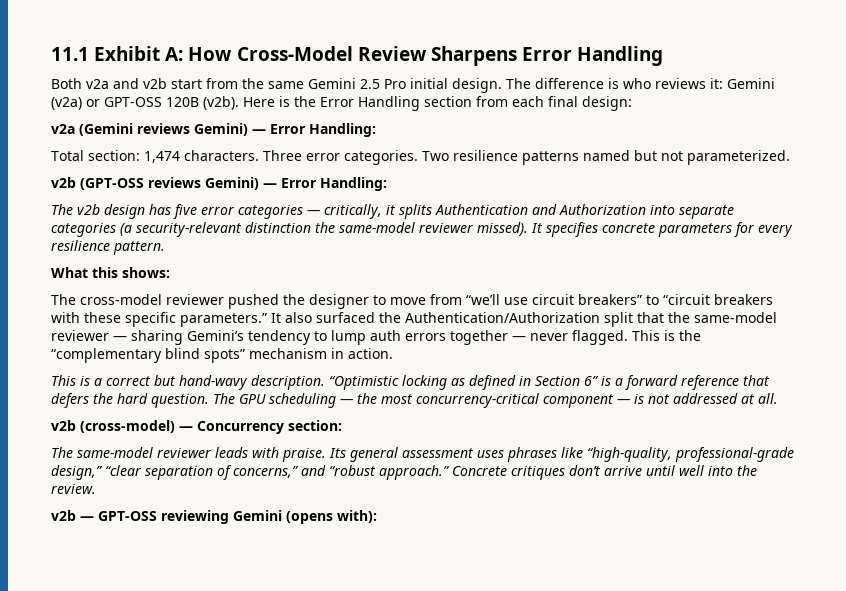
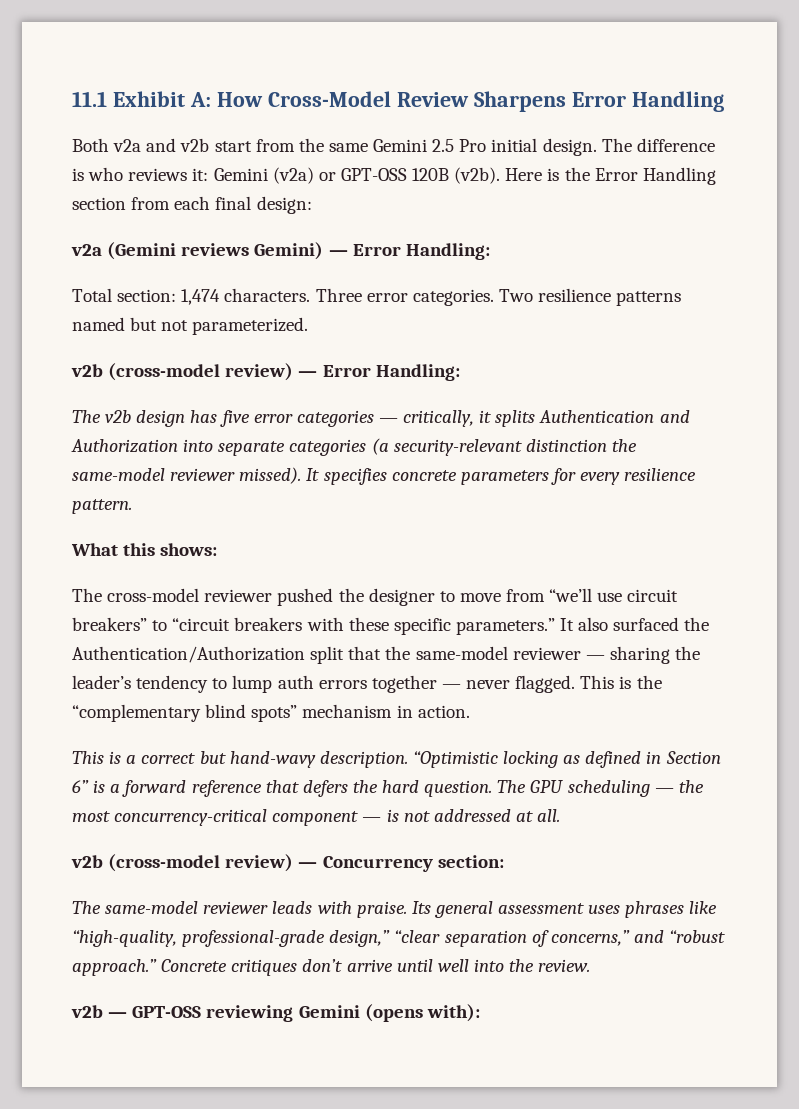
- v2b (GPT-OSS reviews Gemini) — Error Handling:
+ v2b (cross-model review) — Error Handling:
- It also surfaced the Authentication/Authorization split that the same-model reviewer — sharing Gemini’s tendency to lump auth errors together — never flagged.
+ It also surfaced the Authentication/Authorization split that the same-model reviewer — sharing the leader’s tendency to lump auth errors together — never flagged.
- v2b (cross-model) — Concurrency section:
+ v2b (cross-model review) — Concurrency section:

